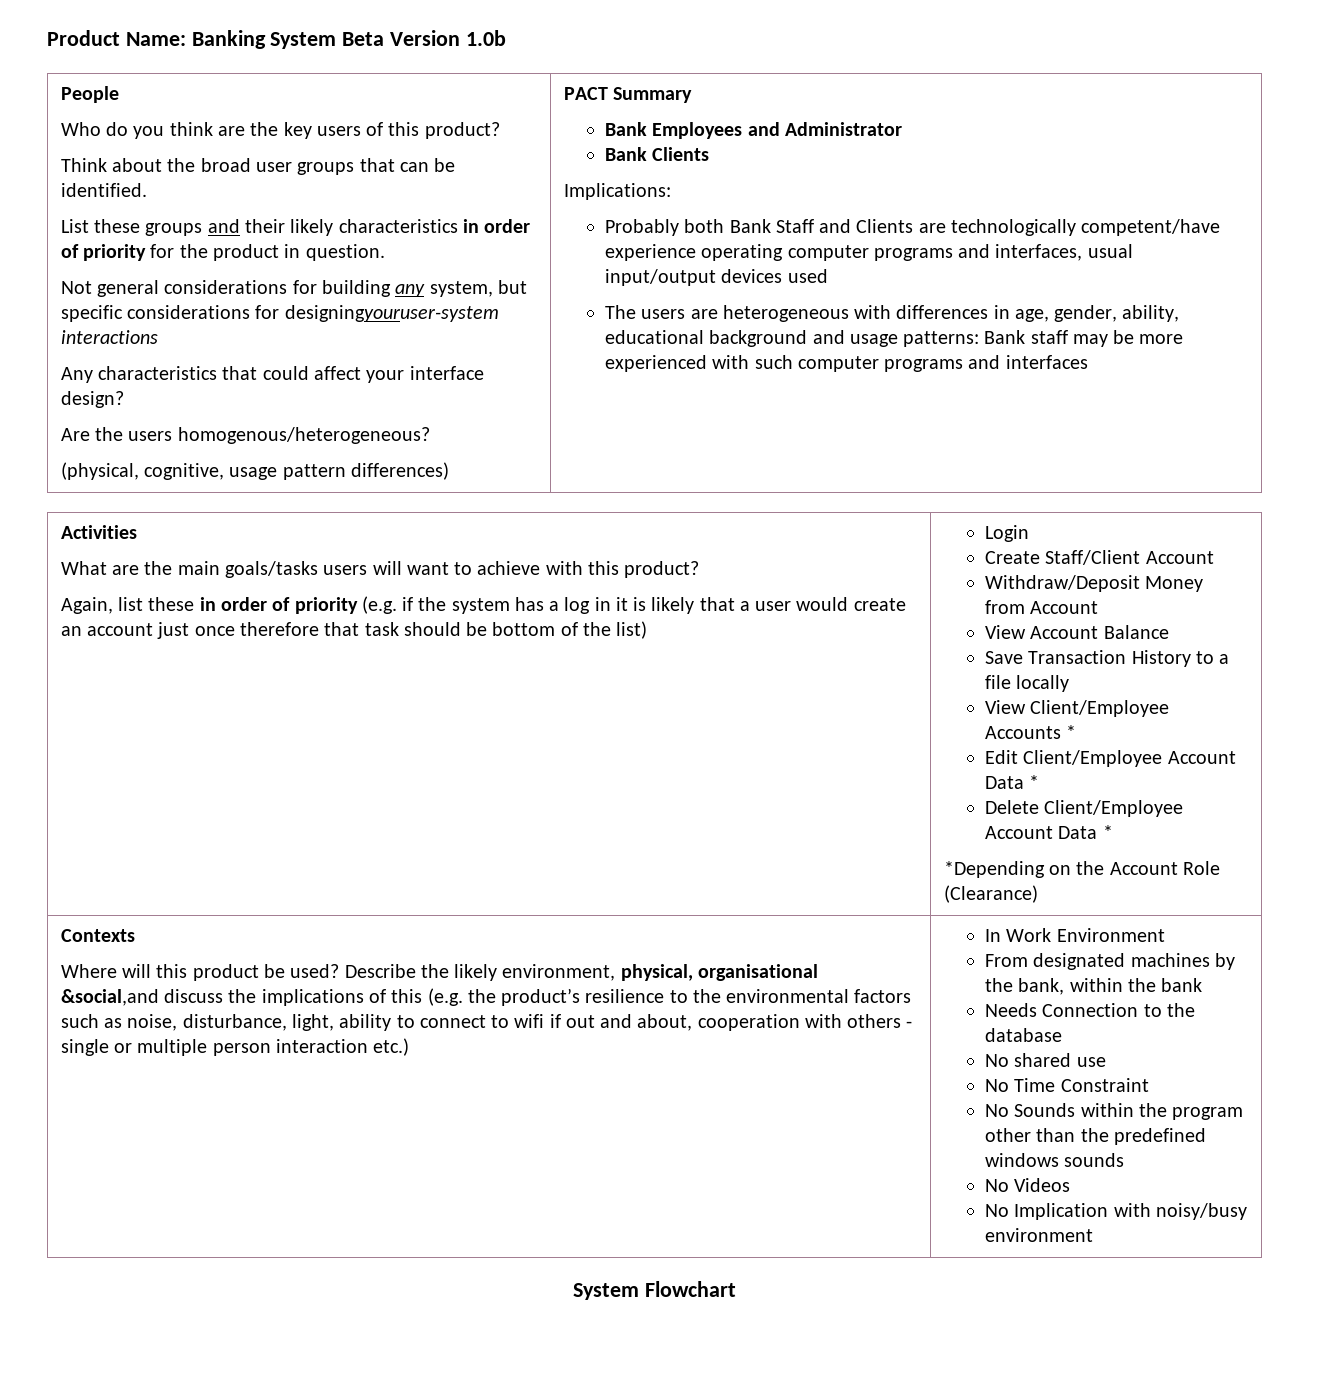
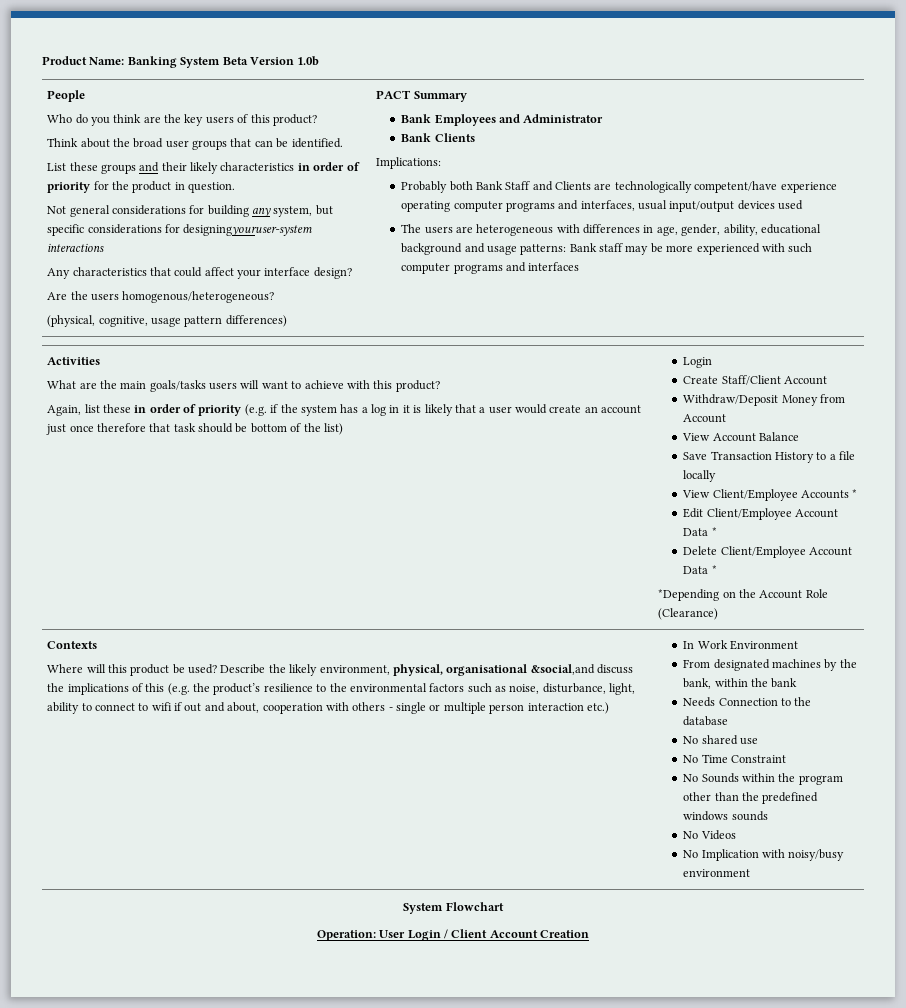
+ Operation: User Login / Client Account Creation

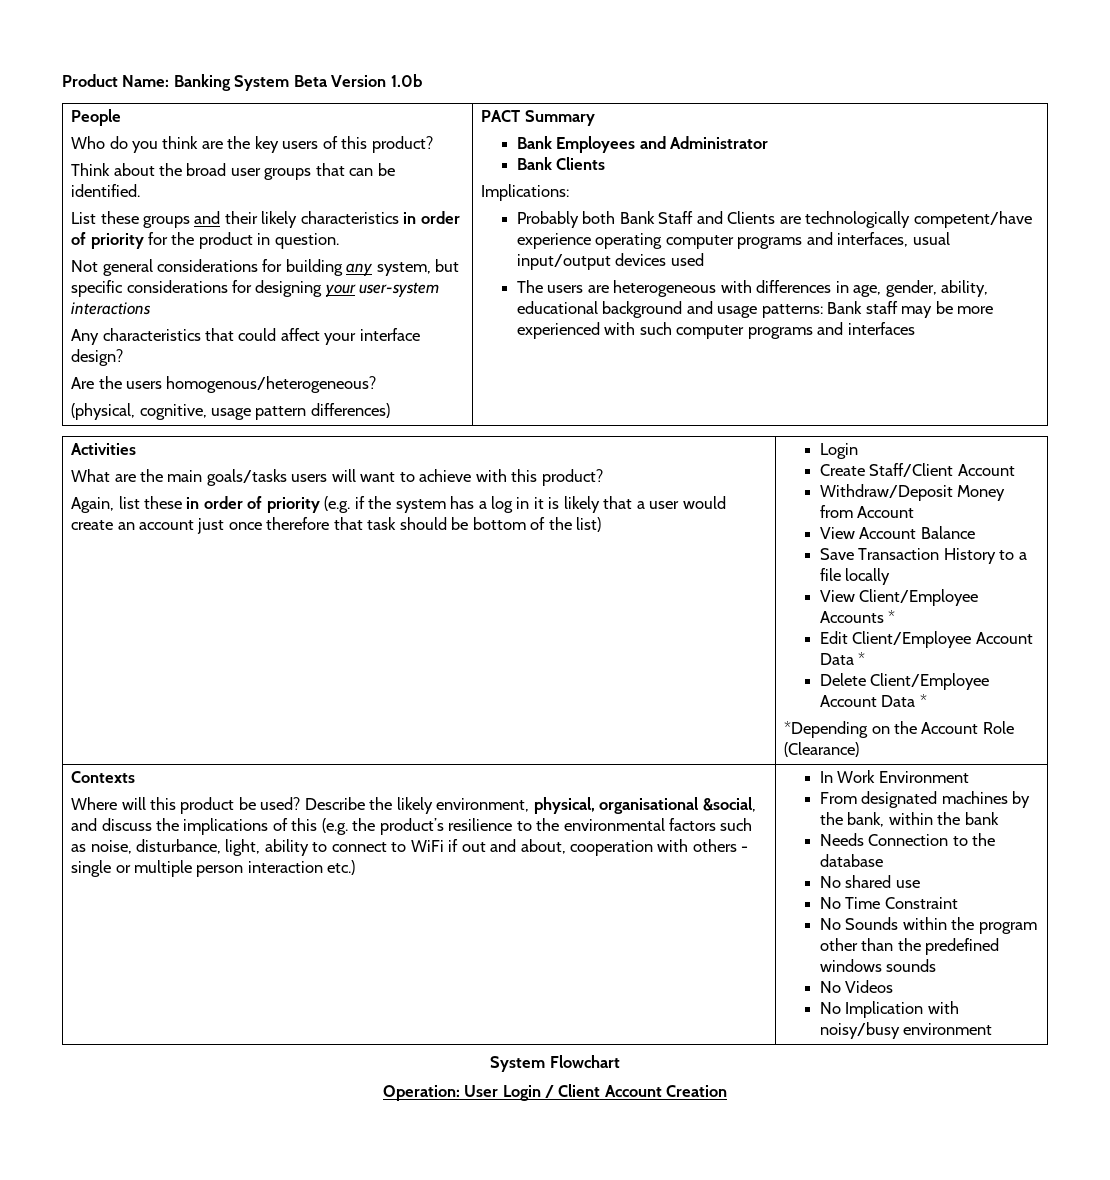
- Not general considerations for building any system, but specific considerations for designingyouruser-system interactions
+ Not general considerations for building any system, but specific considerations for designing your user-system interactions
- Describe the likely environment, physical, organisational &social,and discuss the implications of this (e.g. the product’s resilience to the environmental factors such as noise, disturbance, light, ability to connect to wifi if out and about, cooperation with others - single or multiple person interaction etc.)
+ Describe the likely environment, physical, organisational &social, and discuss the implications of this (e.g. the product’s resilience to the environmental factors such as noise, disturbance, light, ability to connect to WiFi if out and about, cooperation with others - single or multiple person interaction etc.)

